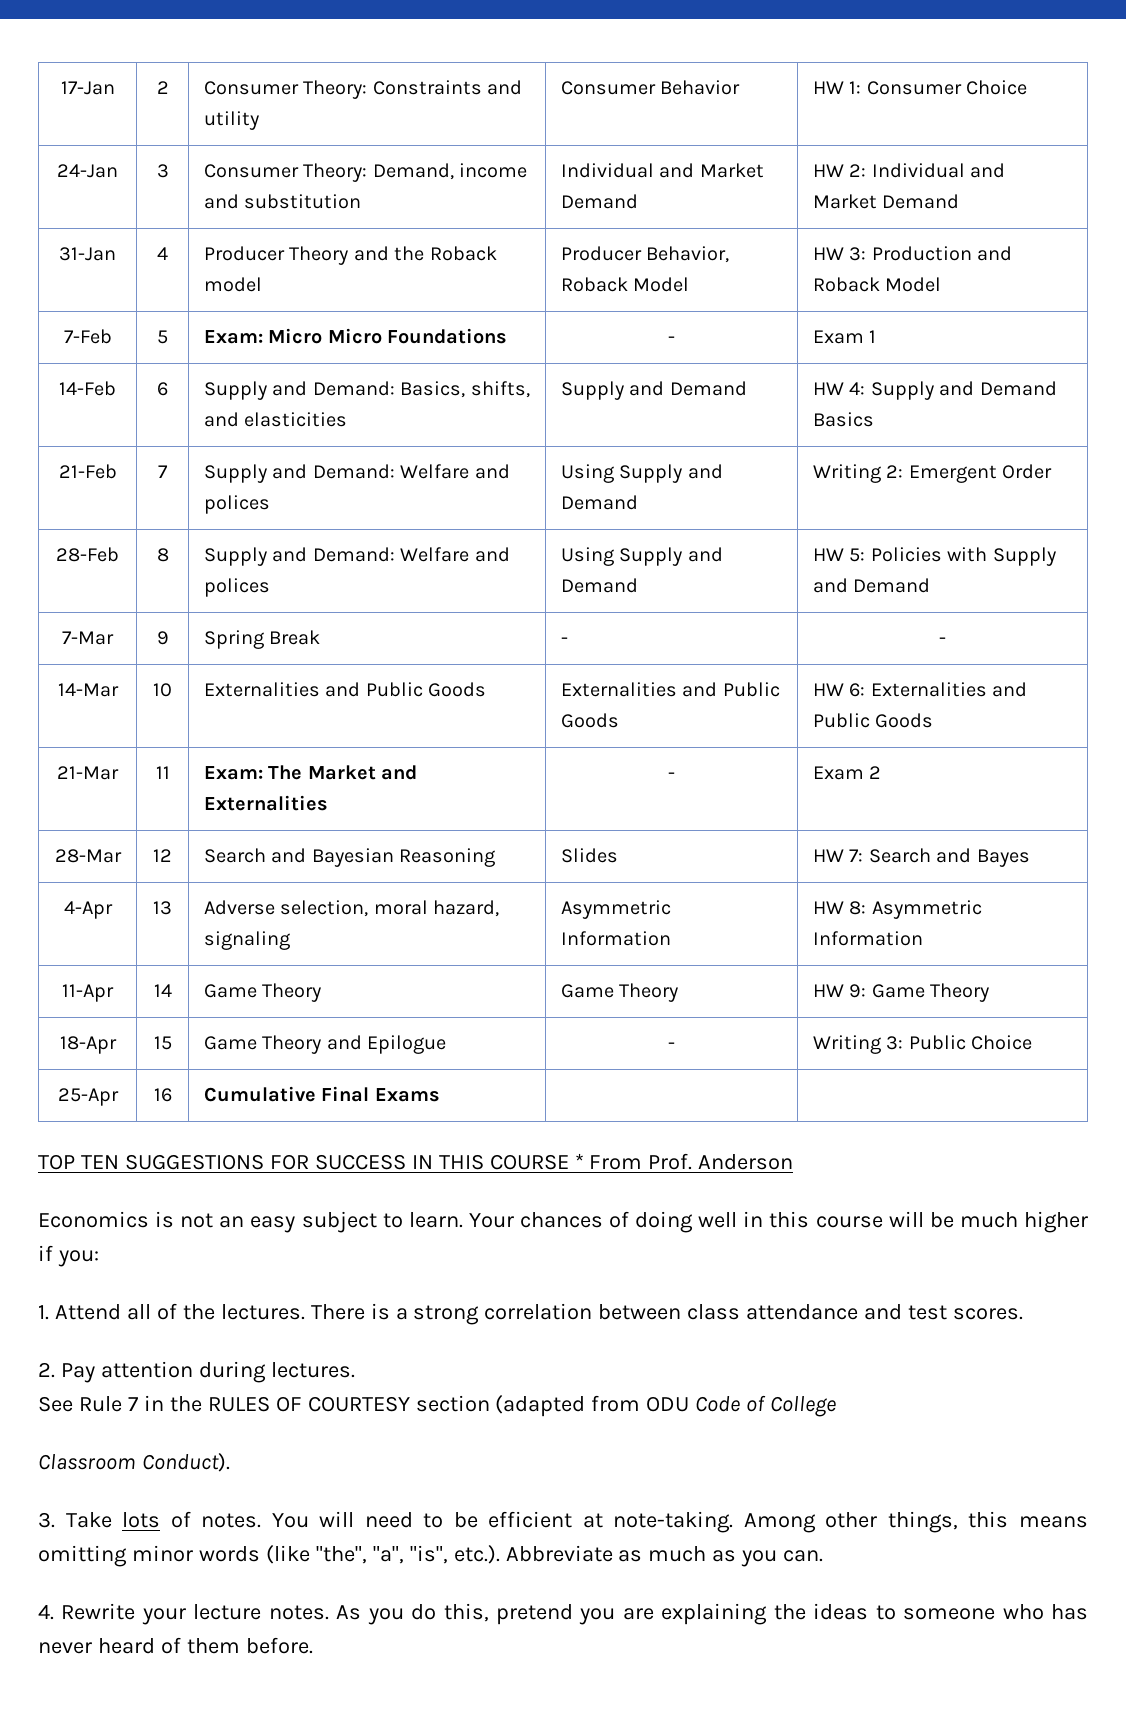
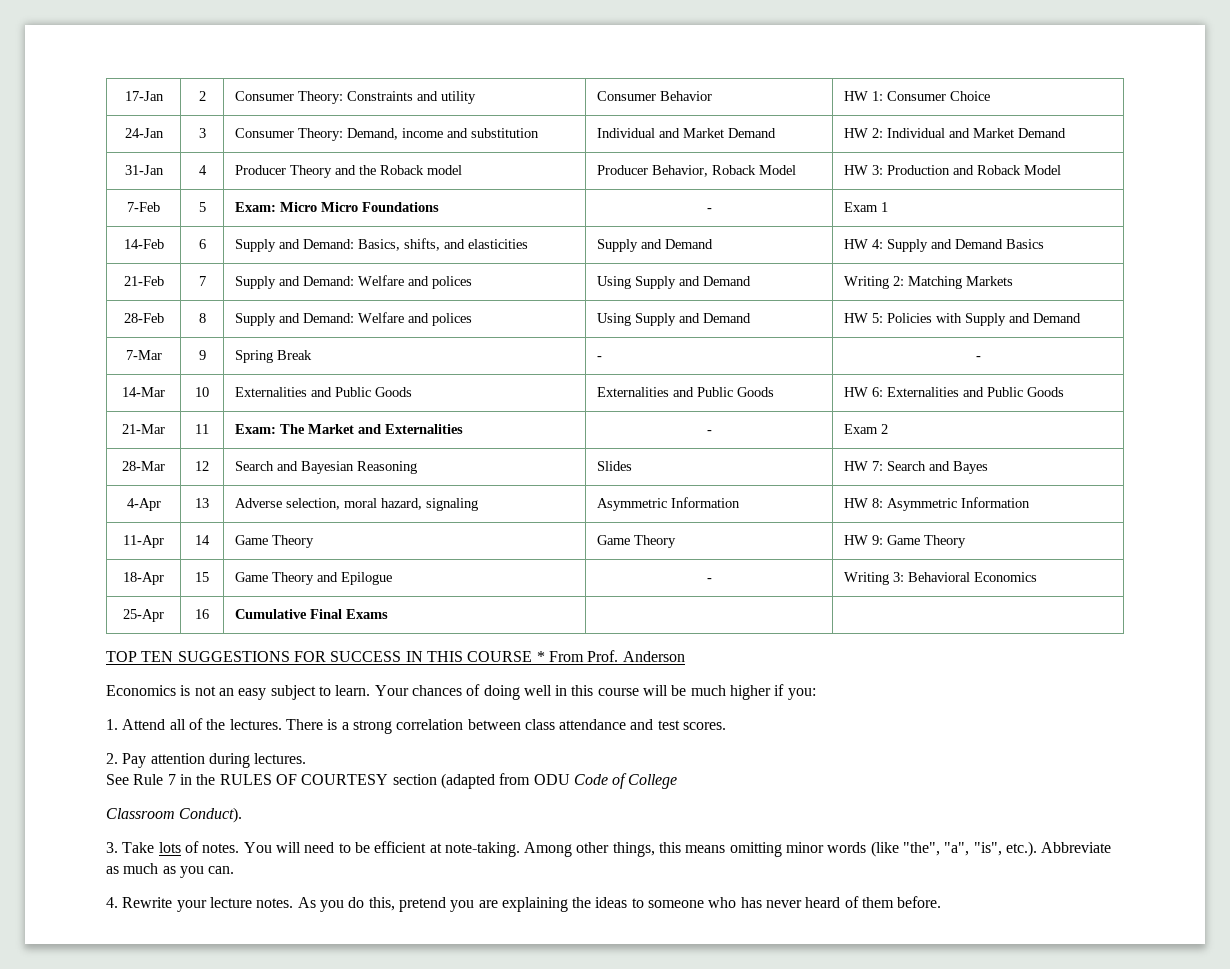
- 21-Feb | 7 | Supply and Demand: Welfare and polices | Using Supply and Demand | Writing 2: Emergent Order
+ 21-Feb | 7 | Supply and Demand: Welfare and polices | Using Supply and Demand | Writing 2: Matching Markets
- 18-Apr | 15 | Game Theory and Epilogue | - | Writing 3: Public Choice
+ 18-Apr | 15 | Game Theory and Epilogue | - | Writing 3: Behavioral Economics

